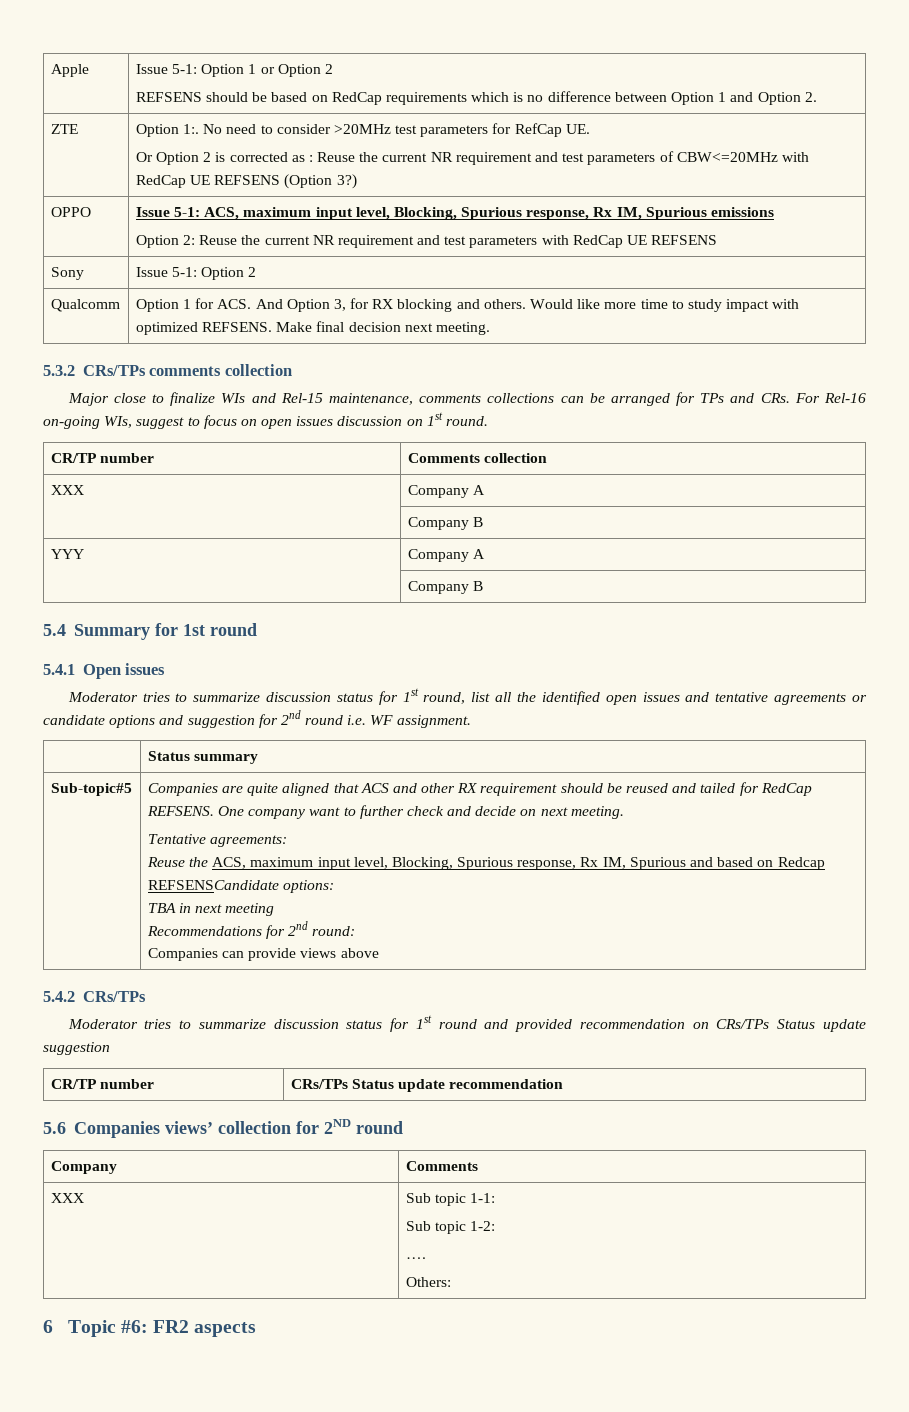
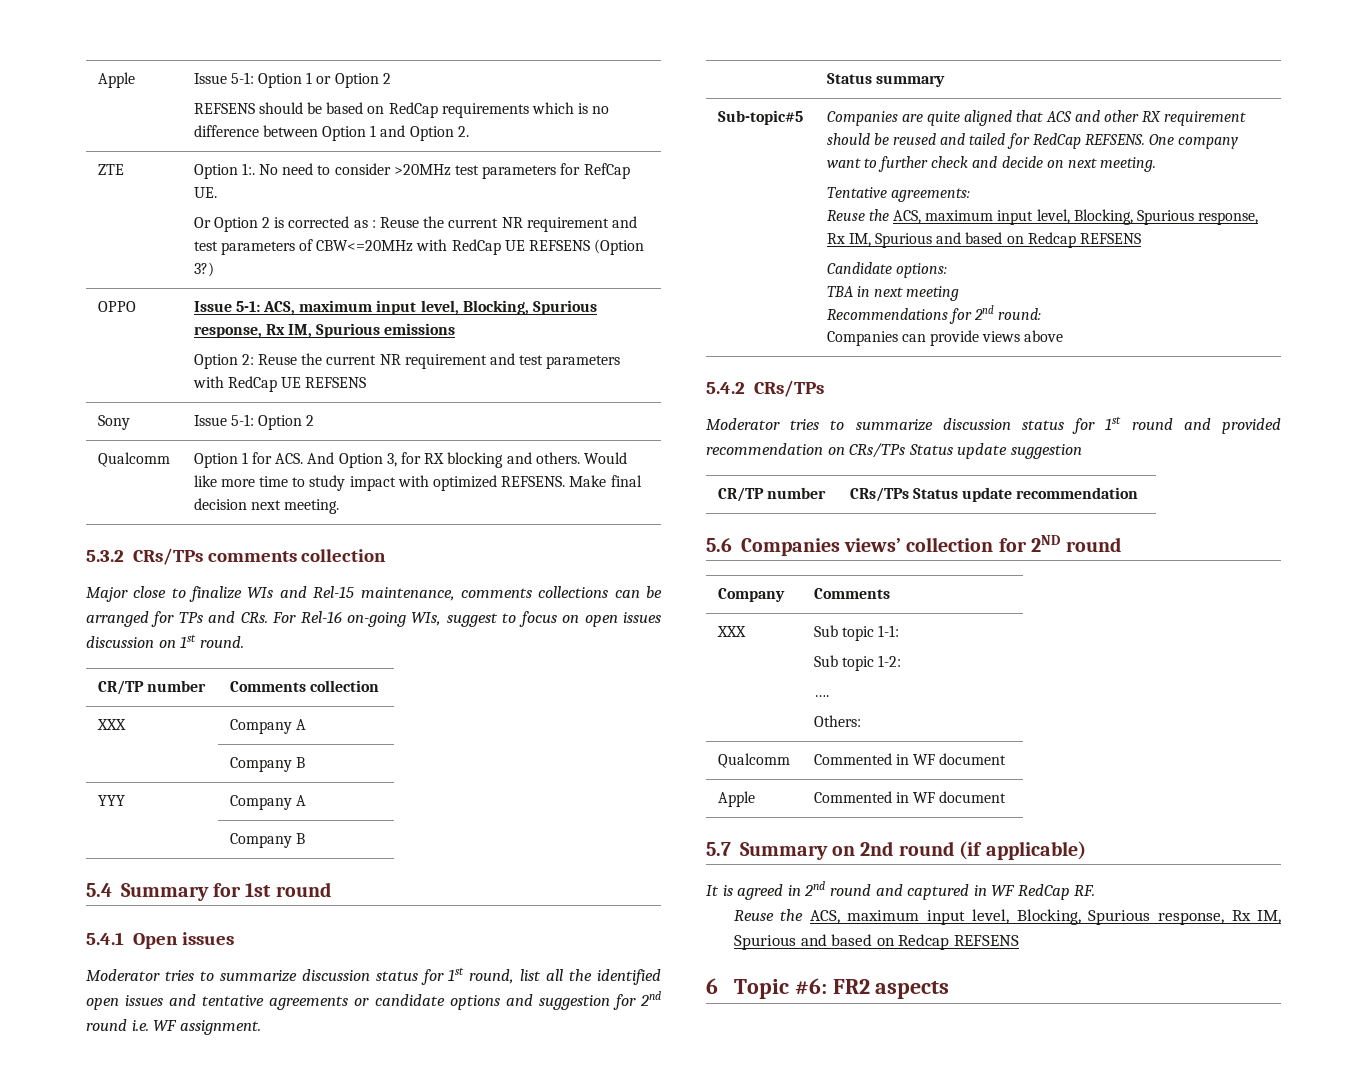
  Tentative agreements:
- Reuse the ACS, maximum input level, Blocking, Spurious response, Rx IM, Spurious and based on Redcap REFSENSCandidate options:
+ Reuse the ACS, maximum input level, Blocking, Spurious response, Rx IM, Spurious and based on Redcap REFSENS
+ Candidate options:
+ Qualcomm | Commented in WF document
+ Apple | Commented in WF document
+ 5.7 Summary on 2nd round (if applicable)
+ It is agreed in 2nd round and captured in WF RedCap RF.
+ Reuse the ACS, maximum input level, Blocking, Spurious response, Rx IM, Spurious and based on Redcap REFSENS

